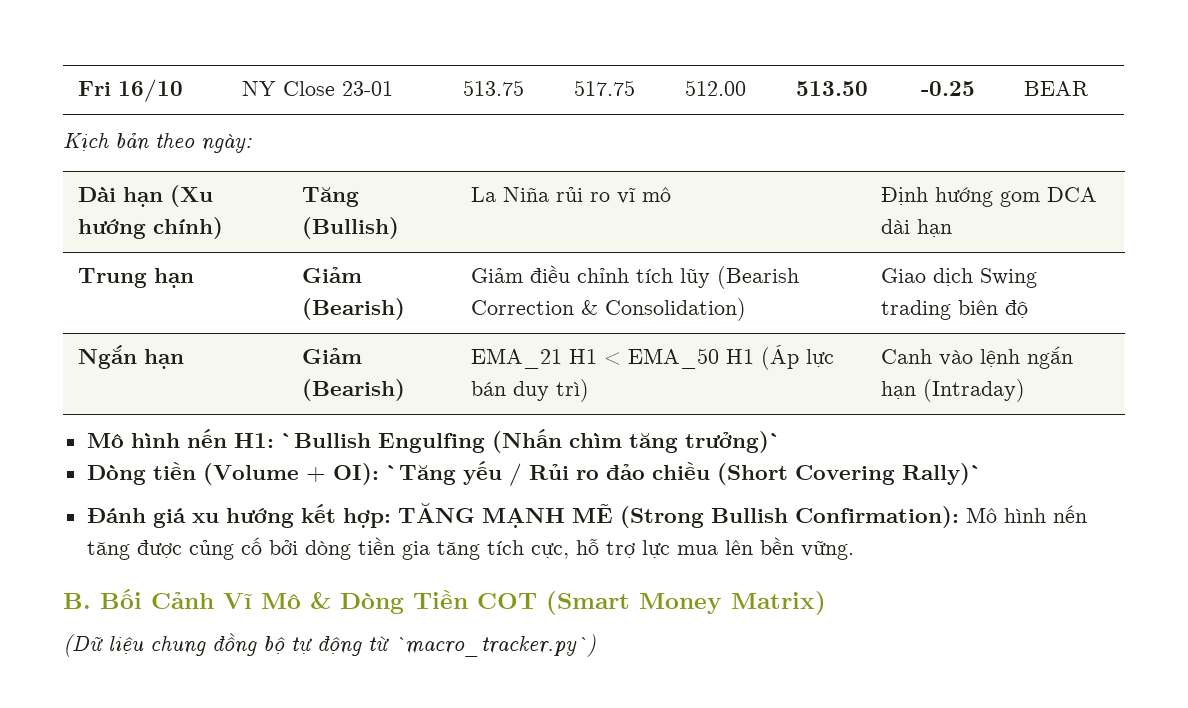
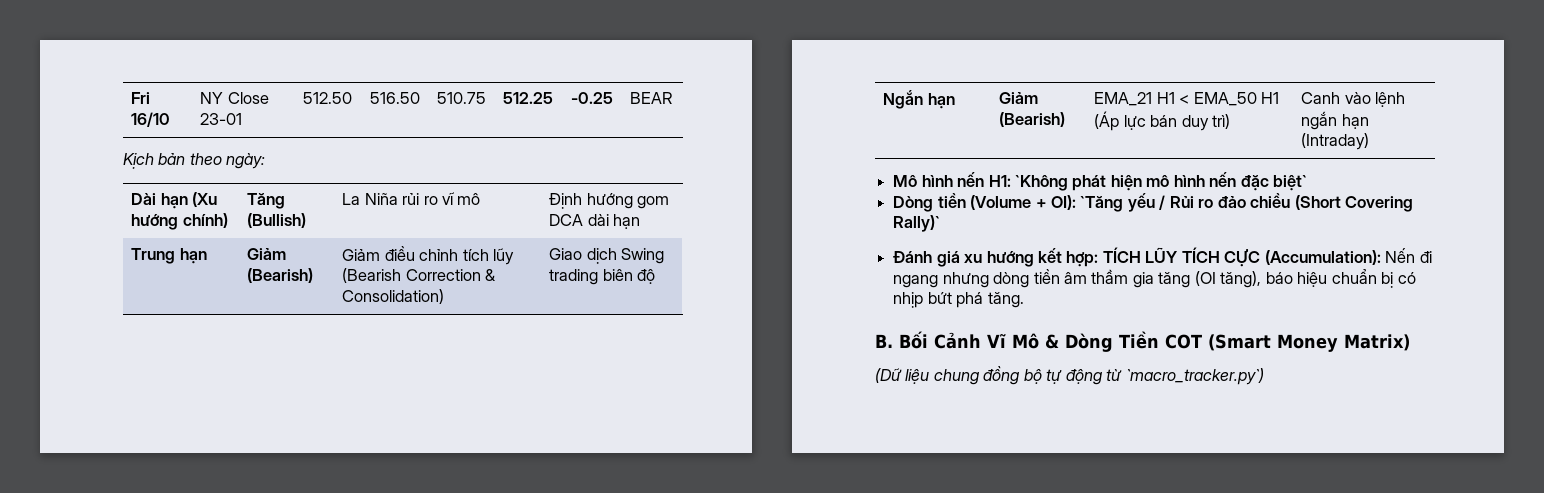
- Fri 16/10 | NY Close 23-01 | 513.75 | 517.75 | 512.00 | 513.50 | -0.25 | BEAR
+ Fri 16/10 | NY Close 23-01 | 512.50 | 516.50 | 510.75 | 512.25 | -0.25 | BEAR
- Mô hình nến H1: `Bullish Engulfing (Nhấn chìm tăng trưởng)`
+ Mô hình nến H1: `Không phát hiện mô hình nến đặc biệt`
- Đánh giá xu hướng kết hợp: TĂNG MẠNH MẼ (Strong Bullish Confirmation): Mô hình nến tăng được củng cố bởi dòng tiền gia tăng tích cực, hỗ trợ lực mua lên bền vững.
+ Đánh giá xu hướng kết hợp: TÍCH LŨY TÍCH CỰC (Accumulation): Nến đi ngang nhưng dòng tiền âm thầm gia tăng (OI tăng), báo hiệu chuẩn bị có nhịp bứt phá tăng.

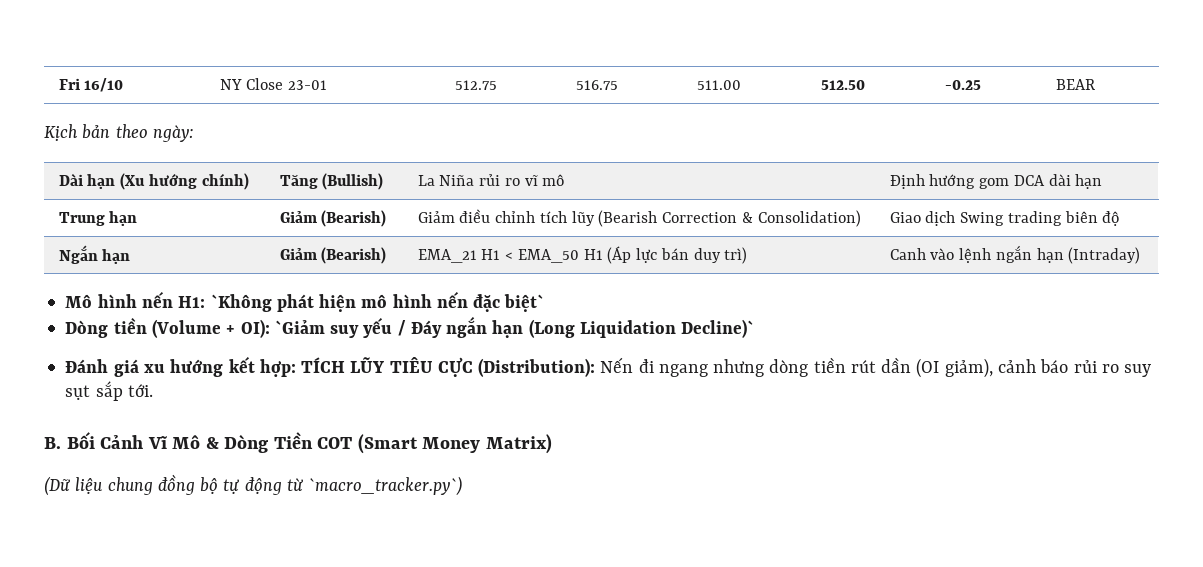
- Fri 16/10 | NY Close 23-01 | 512.50 | 516.50 | 510.75 | 512.25 | -0.25 | BEAR
+ Fri 16/10 | NY Close 23-01 | 512.75 | 516.75 | 511.00 | 512.50 | -0.25 | BEAR
- Dòng tiền (Volume + OI): `Tăng yếu / Rủi ro đảo chiều (Short Covering Rally)`
+ Dòng tiền (Volume + OI): `Giảm suy yếu / Đáy ngắn hạn (Long Liquidation Decline)`
- Đánh giá xu hướng kết hợp: TÍCH LŨY TÍCH CỰC (Accumulation): Nến đi ngang nhưng dòng tiền âm thầm gia tăng (OI tăng), báo hiệu chuẩn bị có nhịp bứt phá tăng.
+ Đánh giá xu hướng kết hợp: TÍCH LŨY TIÊU CỰC (Distribution): Nến đi ngang nhưng dòng tiền rút dần (OI giảm), cảnh báo rủi ro suy sụt sắp tới.

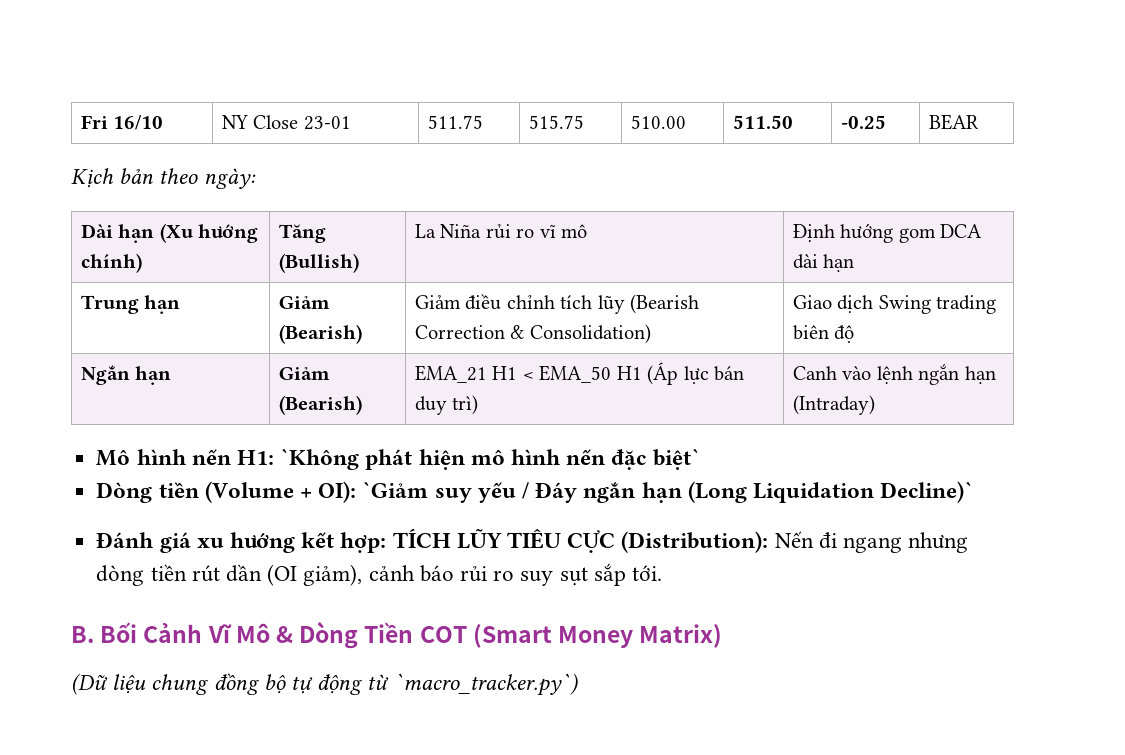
- Fri 16/10 | NY Close 23-01 | 512.75 | 516.75 | 511.00 | 512.50 | -0.25 | BEAR
+ Fri 16/10 | NY Close 23-01 | 511.75 | 515.75 | 510.00 | 511.50 | -0.25 | BEAR

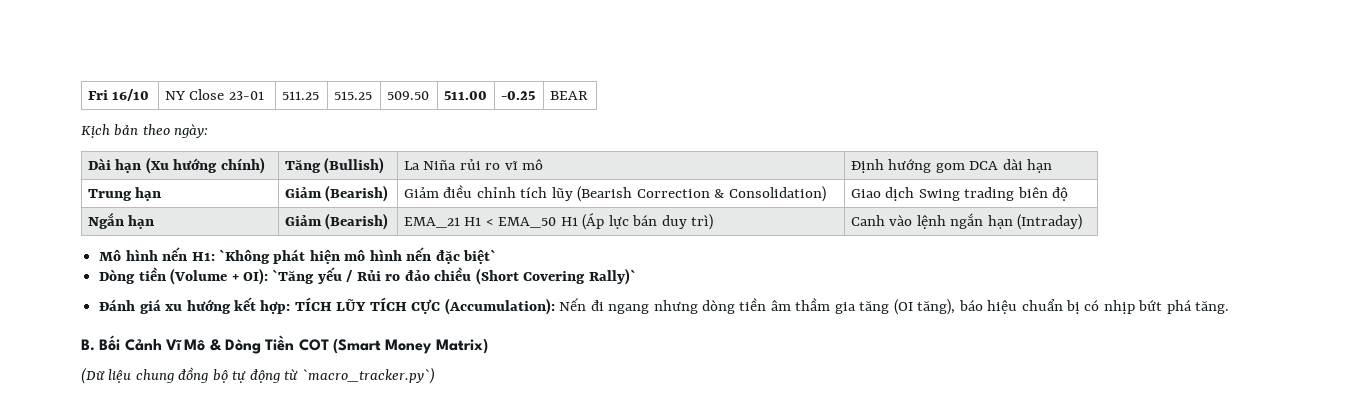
- Fri 16/10 | NY Close 23-01 | 511.75 | 515.75 | 510.00 | 511.50 | -0.25 | BEAR
+ Fri 16/10 | NY Close 23-01 | 511.25 | 515.25 | 509.50 | 511.00 | -0.25 | BEAR
- Dòng tiền (Volume + OI): `Giảm suy yếu / Đáy ngắn hạn (Long Liquidation Decline)`
+ Dòng tiền (Volume + OI): `Tăng yếu / Rủi ro đảo chiều (Short Covering Rally)`
- Đánh giá xu hướng kết hợp: TÍCH LŨY TIÊU CỰC (Distribution): Nến đi ngang nhưng dòng tiền rút dần (OI giảm), cảnh báo rủi ro suy sụt sắp tới.
+ Đánh giá xu hướng kết hợp: TÍCH LŨY TÍCH CỰC (Accumulation): Nến đi ngang nhưng dòng tiền âm thầm gia tăng (OI tăng), báo hiệu chuẩn bị có nhịp bứt phá tăng.

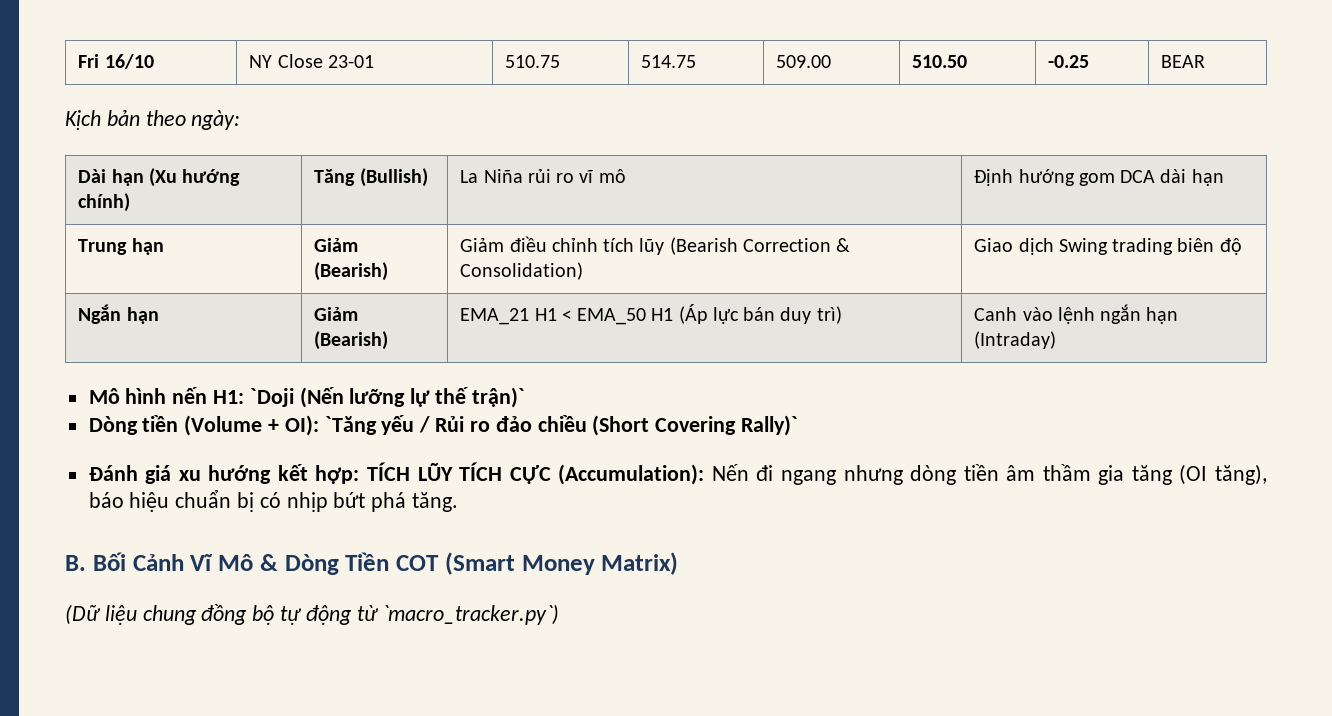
- Fri 16/10 | NY Close 23-01 | 511.25 | 515.25 | 509.50 | 511.00 | -0.25 | BEAR
+ Fri 16/10 | NY Close 23-01 | 510.75 | 514.75 | 509.00 | 510.50 | -0.25 | BEAR
- Mô hình nến H1: `Không phát hiện mô hình nến đặc biệt`
+ Mô hình nến H1: `Doji (Nến lưỡng lự thế trận)`

